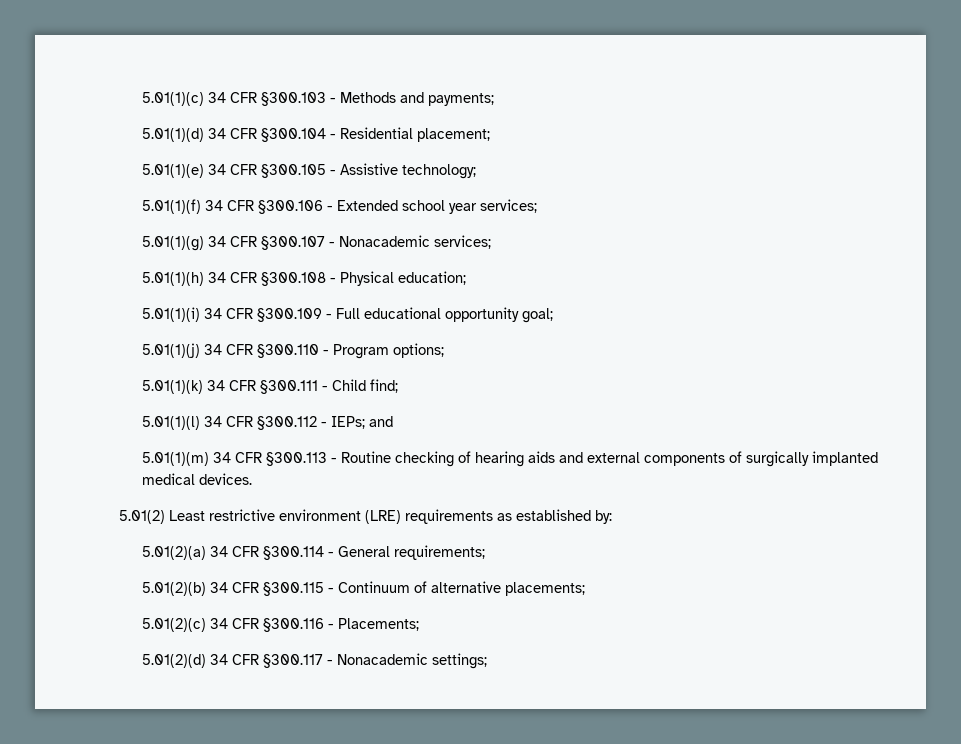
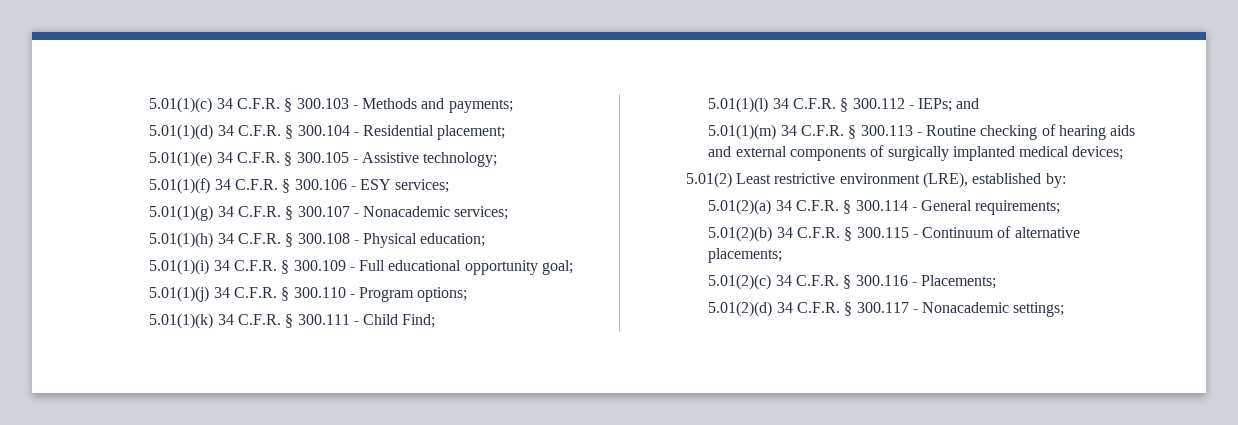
- 5.01(1)(c) 34 CFR §300.103 - Methods and payments;
+ 5.01(1)(c) 34 C.F.R. § 300.103 - Methods and payments;
- 5.01(1)(d) 34 CFR §300.104 - Residential placement;
+ 5.01(1)(d) 34 C.F.R. § 300.104 - Residential placement;
- 5.01(1)(e) 34 CFR §300.105 - Assistive technology;
+ 5.01(1)(e) 34 C.F.R. § 300.105 - Assistive technology;
- 5.01(1)(f) 34 CFR §300.106 - Extended school year services;
+ 5.01(1)(f) 34 C.F.R. § 300.106 - ESY services;
- 5.01(1)(g) 34 CFR §300.107 - Nonacademic services;
+ 5.01(1)(g) 34 C.F.R. § 300.107 - Nonacademic services;
- 5.01(1)(h) 34 CFR §300.108 - Physical education;
+ 5.01(1)(h) 34 C.F.R. § 300.108 - Physical education;
- 5.01(1)(i) 34 CFR §300.109 - Full educational opportunity goal;
+ 5.01(1)(i) 34 C.F.R. § 300.109 - Full educational opportunity goal;
- 5.01(1)(j) 34 CFR §300.110 - Program options;
+ 5.01(1)(j) 34 C.F.R. § 300.110 - Program options;
- 5.01(1)(k) 34 CFR §300.111 - Child find;
+ 5.01(1)(k) 34 C.F.R. § 300.111 - Child Find;
- 5.01(1)(l) 34 CFR §300.112 - IEPs; and
+ 5.01(1)(l) 34 C.F.R. § 300.112 - IEPs; and
- 5.01(1)(m) 34 CFR §300.113 - Routine checking of hearing aids and external components of surgically implanted medical devices.
+ 5.01(1)(m) 34 C.F.R. § 300.113 - Routine checking of hearing aids and external components of surgically implanted medical devices;
- 5.01(2) Least restrictive environment (LRE) requirements as established by:
+ 5.01(2) Least restrictive environment (LRE), established by:
- 5.01(2)(a) 34 CFR §300.114 - General requirements;
+ 5.01(2)(a) 34 C.F.R. § 300.114 - General requirements;
- 5.01(2)(b) 34 CFR §300.115 - Continuum of alternative placements;
+ 5.01(2)(b) 34 C.F.R. § 300.115 - Continuum of alternative placements;
- 5.01(2)(c) 34 CFR §300.116 - Placements;
+ 5.01(2)(c) 34 C.F.R. § 300.116 - Placements;
- 5.01(2)(d) 34 CFR §300.117 - Nonacademic settings;
+ 5.01(2)(d) 34 C.F.R. § 300.117 - Nonacademic settings;

